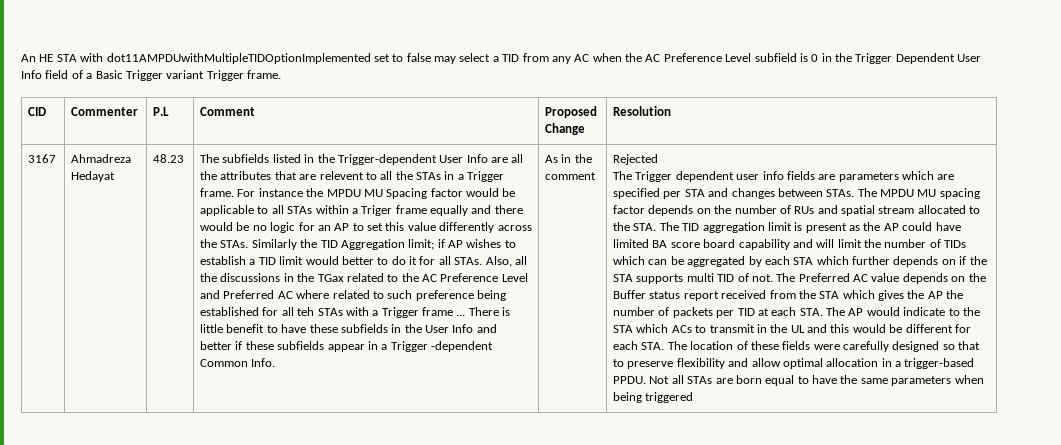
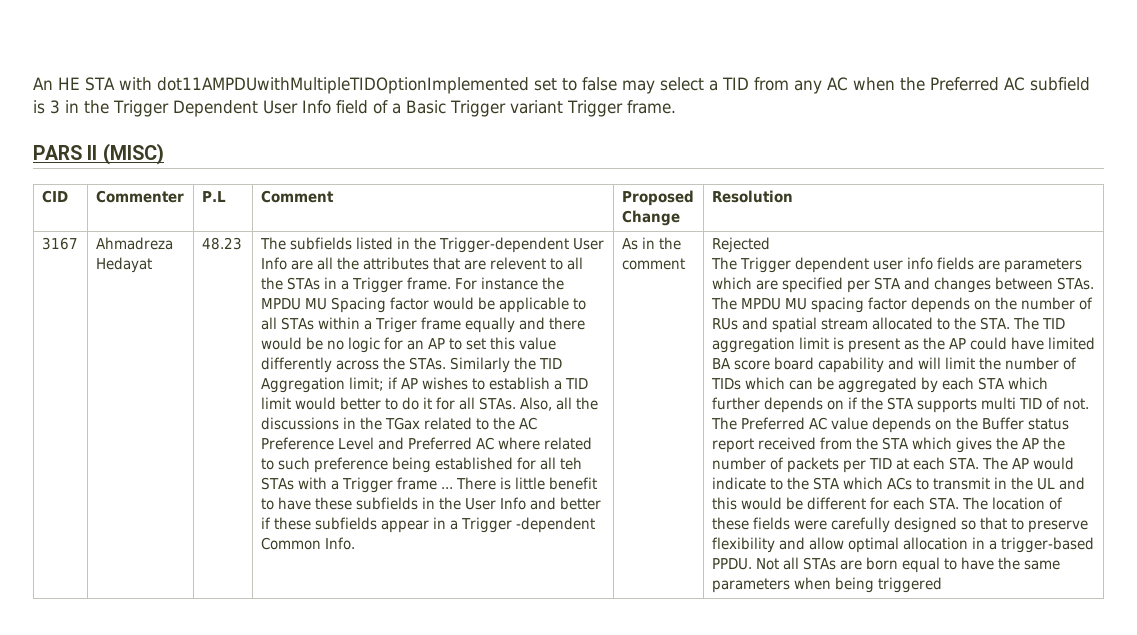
- An HE STA with dot11AMPDUwithMultipleTIDOptionImplemented set to false may select a TID from any AC when the AC Preference Level subfield is 0 in the Trigger Dependent User Info field of a Basic Trigger variant Trigger frame.
+ An HE STA with dot11AMPDUwithMultipleTIDOptionImplemented set to false may select a TID from any AC when the Preferred AC subfield is 3 in the Trigger Dependent User Info field of a Basic Trigger variant Trigger frame.
+ PARS II (MISC)

